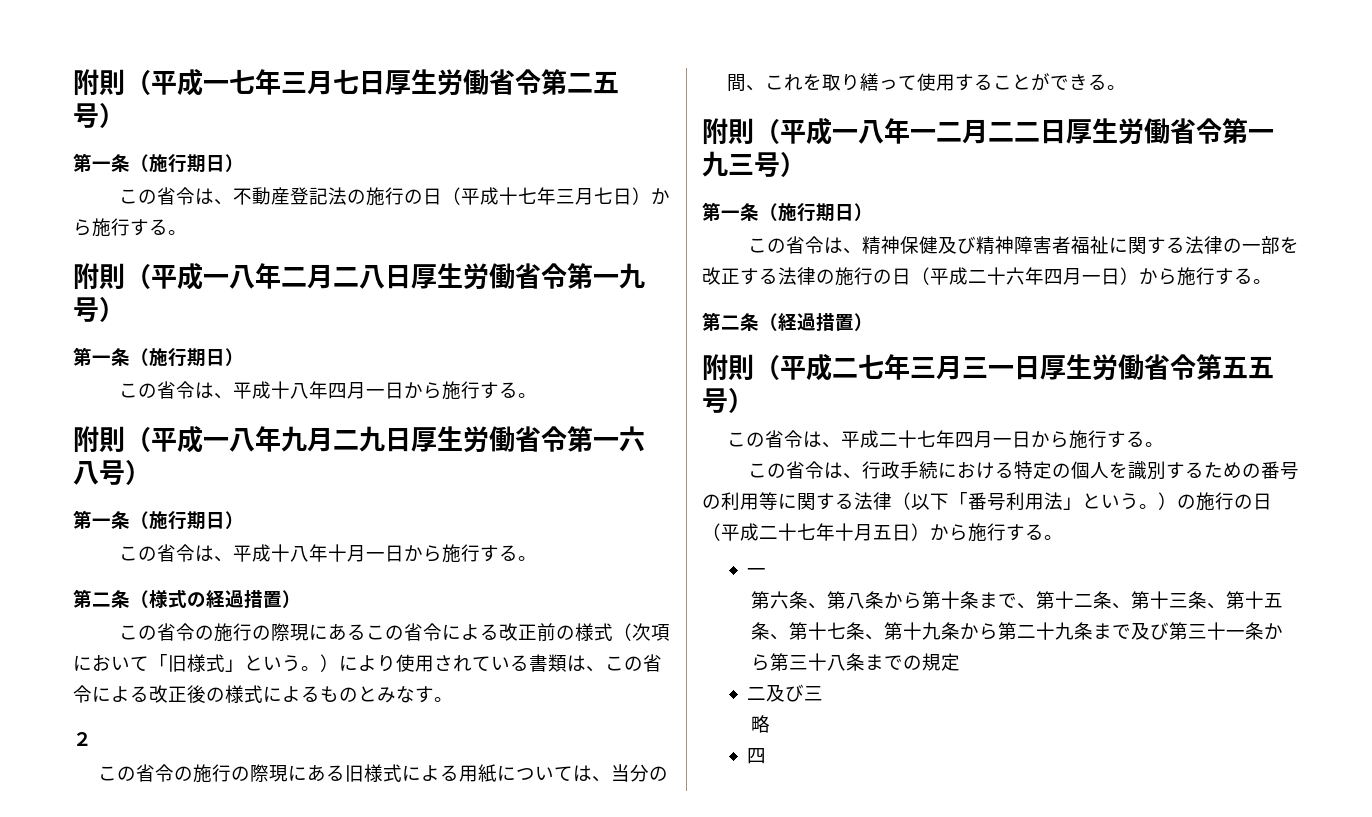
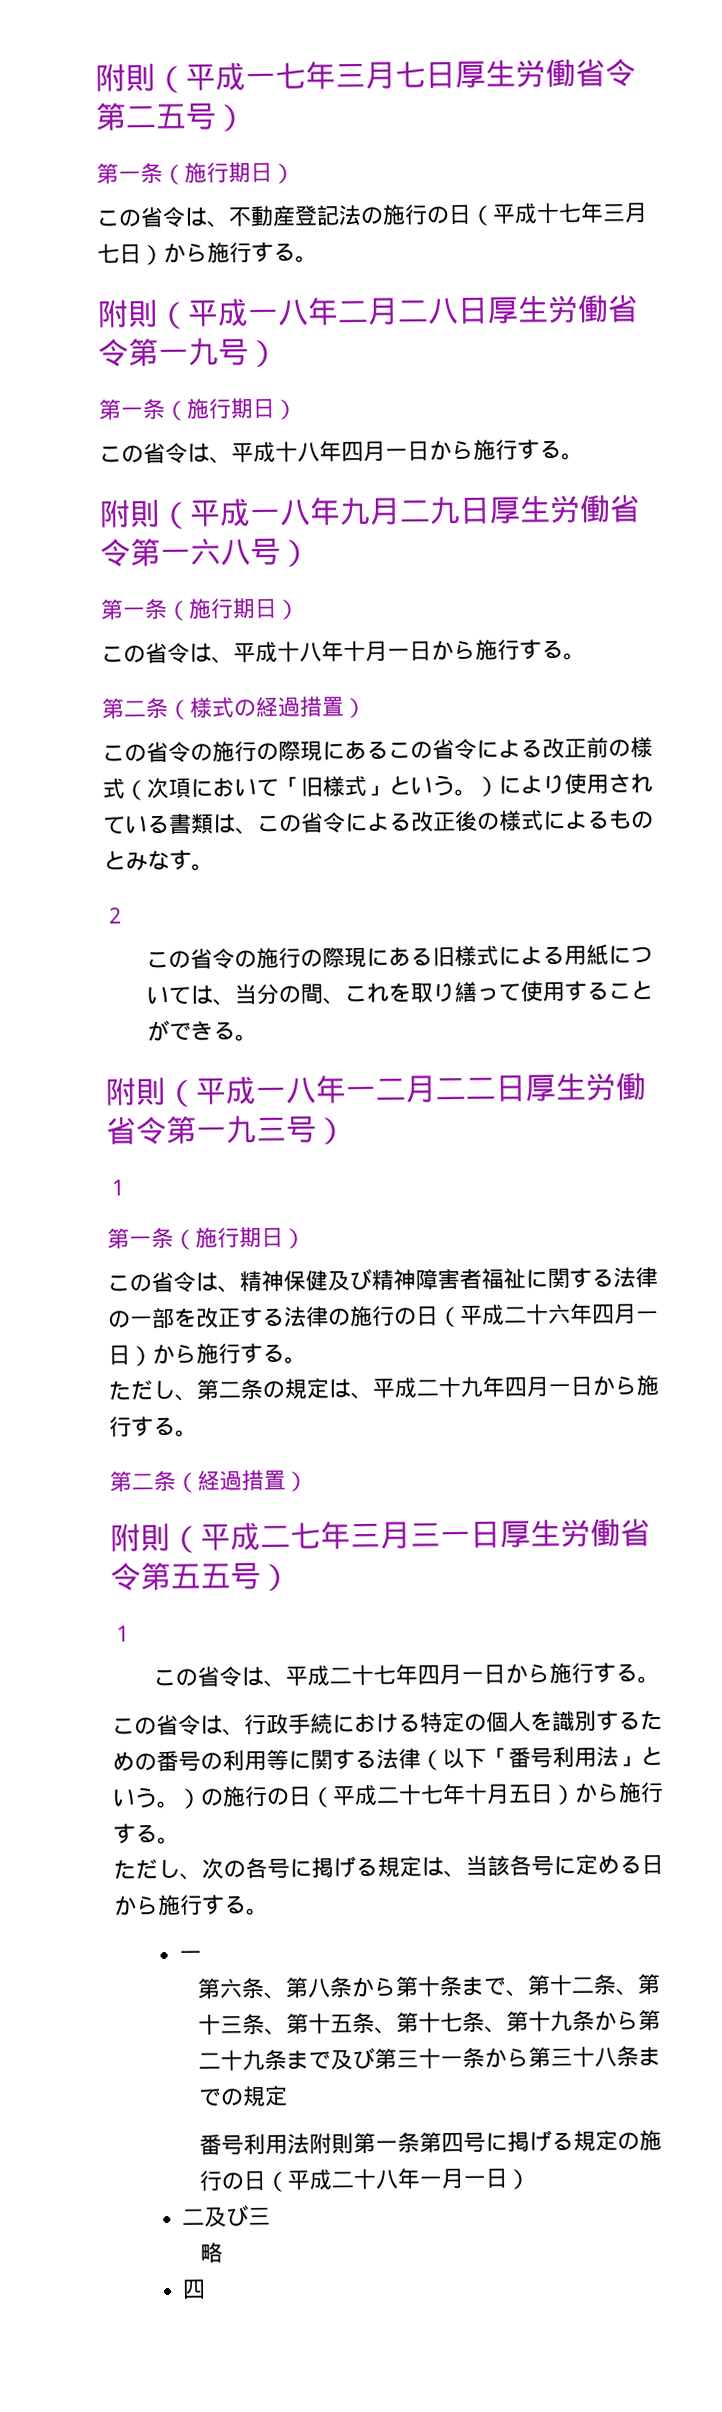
  附則（平成一八年一二月二二日厚生労働省令第一九三号）
+ １
+ ただし、第二条の規定は、平成二十九年四月一日から施行する。
  附則（平成二七年三月三一日厚生労働省令第五五号）
+ １
+ ただし、次の各号に掲げる規定は、当該各号に定める日から施行する。
+ 番号利用法附則第一条第四号に掲げる規定の施行の日（平成二十八年一月一日）

